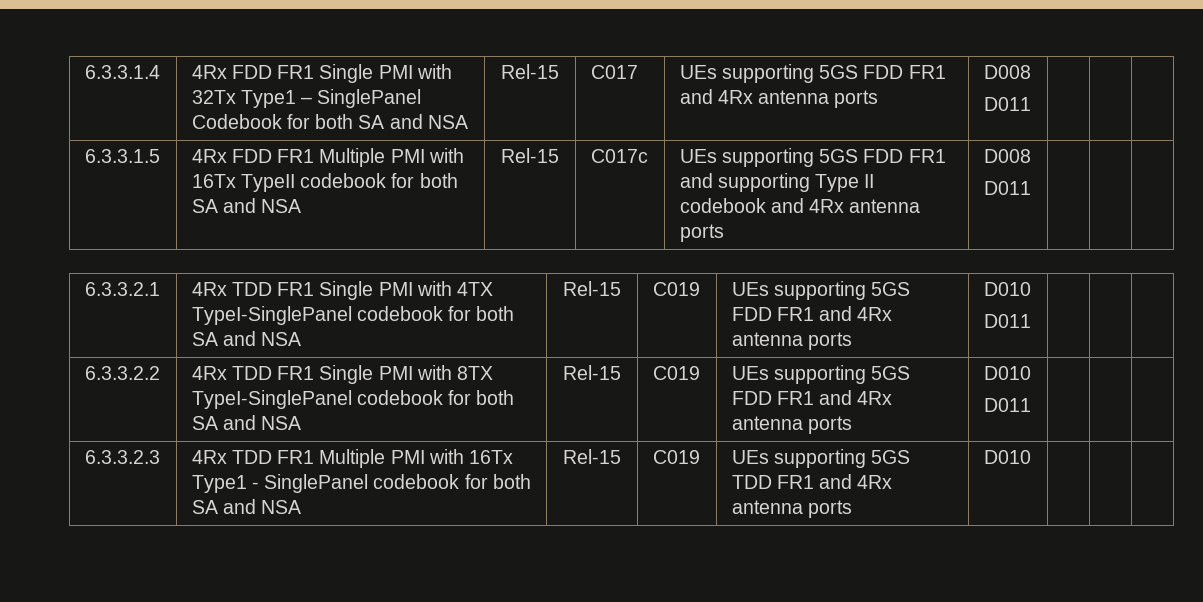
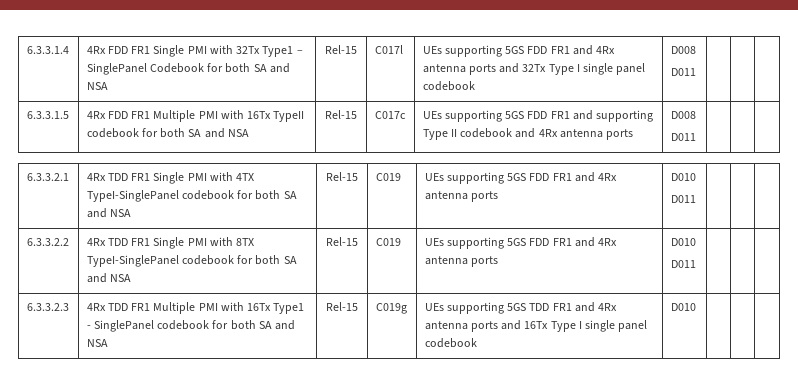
- 6.3.3.1.4 | 4Rx FDD FR1 Single PMI with 32Tx Type1 – SinglePanel Codebook for both SA and NSA | Rel-15 | C017 | UEs supporting 5GS FDD FR1 and 4Rx antenna ports | D008
+ 6.3.3.1.4 | 4Rx FDD FR1 Single PMI with 32Tx Type1 – SinglePanel Codebook for both SA and NSA | Rel-15 | C017l | UEs supporting 5GS FDD FR1 and 4Rx antenna ports and 32Tx Type I single panel codebook | D008
- 6.3.3.2.3 | 4Rx TDD FR1 Multiple PMI with 16Tx Type1 - SinglePanel codebook for both SA and NSA | Rel-15 | C019 | UEs supporting 5GS TDD FR1 and 4Rx antenna ports | D010 | | |
+ 6.3.3.2.3 | 4Rx TDD FR1 Multiple PMI with 16Tx Type1 - SinglePanel codebook for both SA and NSA | Rel-15 | C019g | UEs supporting 5GS TDD FR1 and 4Rx antenna ports and 16Tx Type I single panel codebook | D010 | | |

